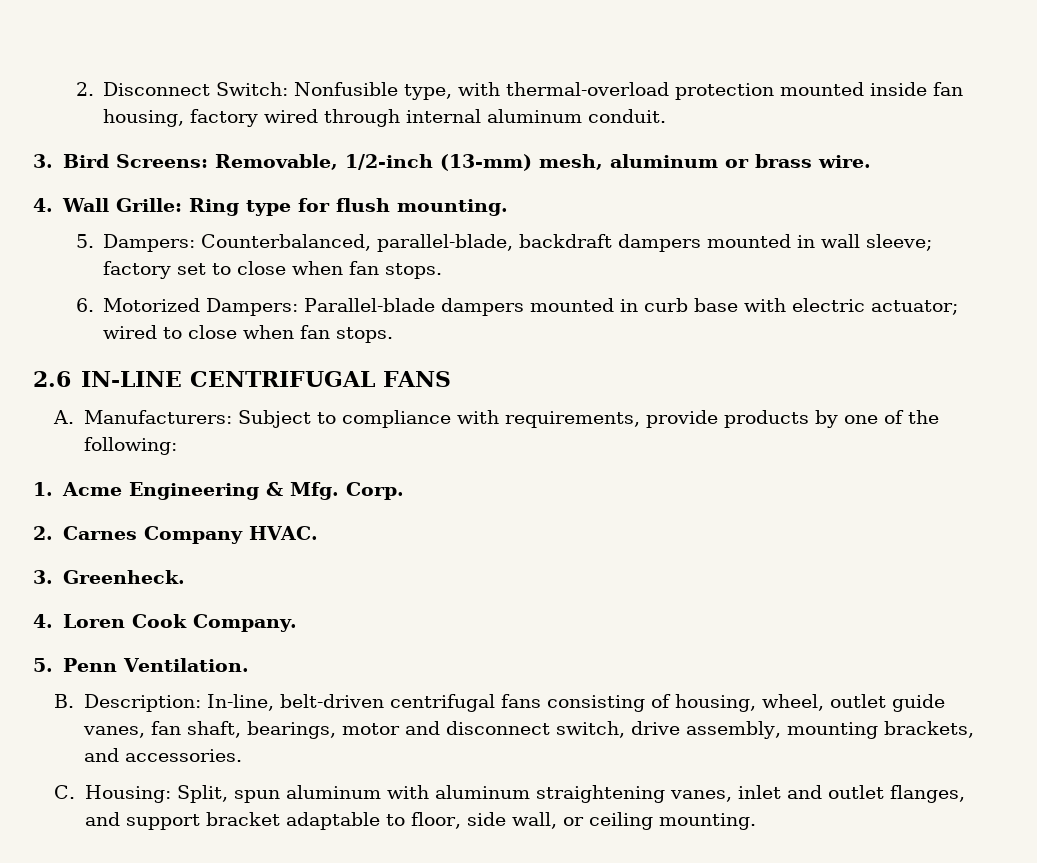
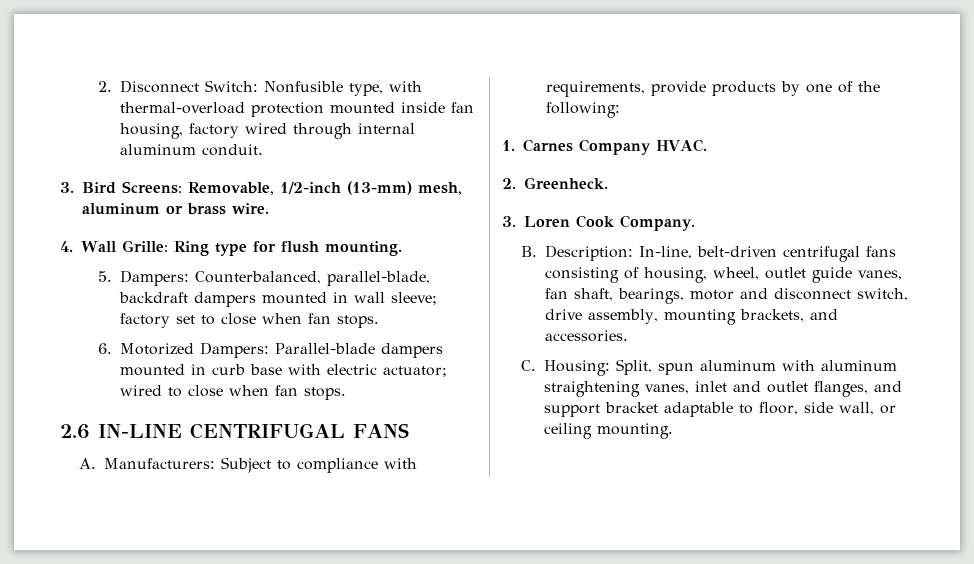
- 1. Acme Engineering & Mfg. Corp.
- 2. Carnes Company HVAC.
+ 1. Carnes Company HVAC.
- 3. Greenheck.
+ 2. Greenheck.
- 4. Loren Cook Company.
+ 3. Loren Cook Company.
- 5. Penn Ventilation.

